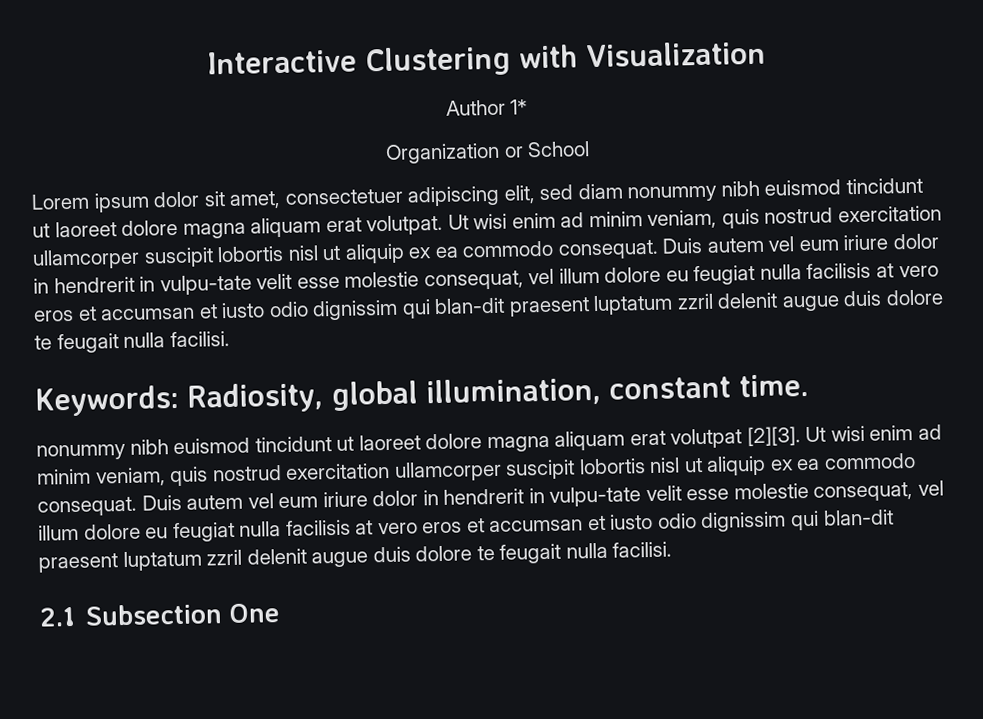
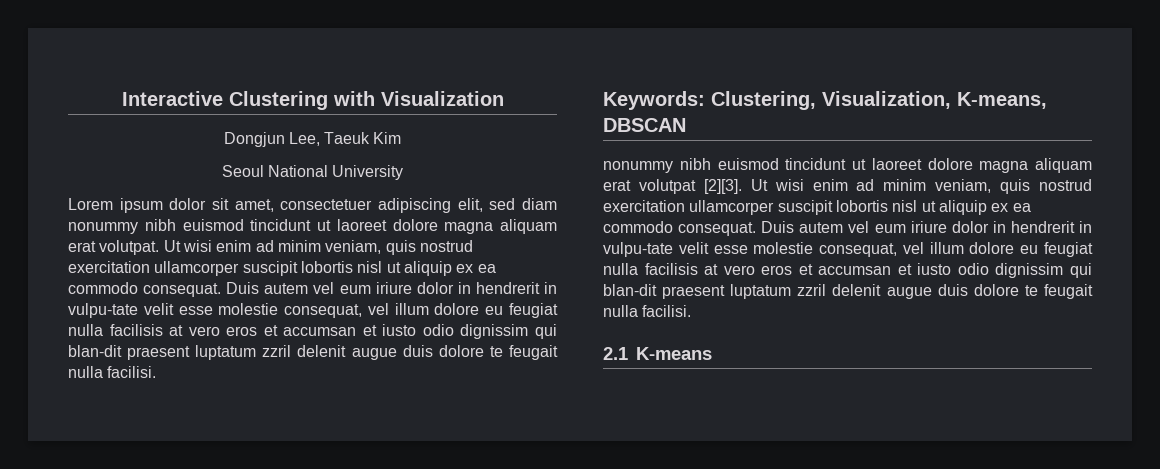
- Author 1*
- Organization or School
+ Dongjun Lee, Taeuk Kim
+ Seoul National University
- Keywords: Radiosity, global illumination, constant time.
+ Keywords: Clustering, Visualization, K-means, DBSCAN
- 2.1 Subsection One
+ 2.1 K-means

